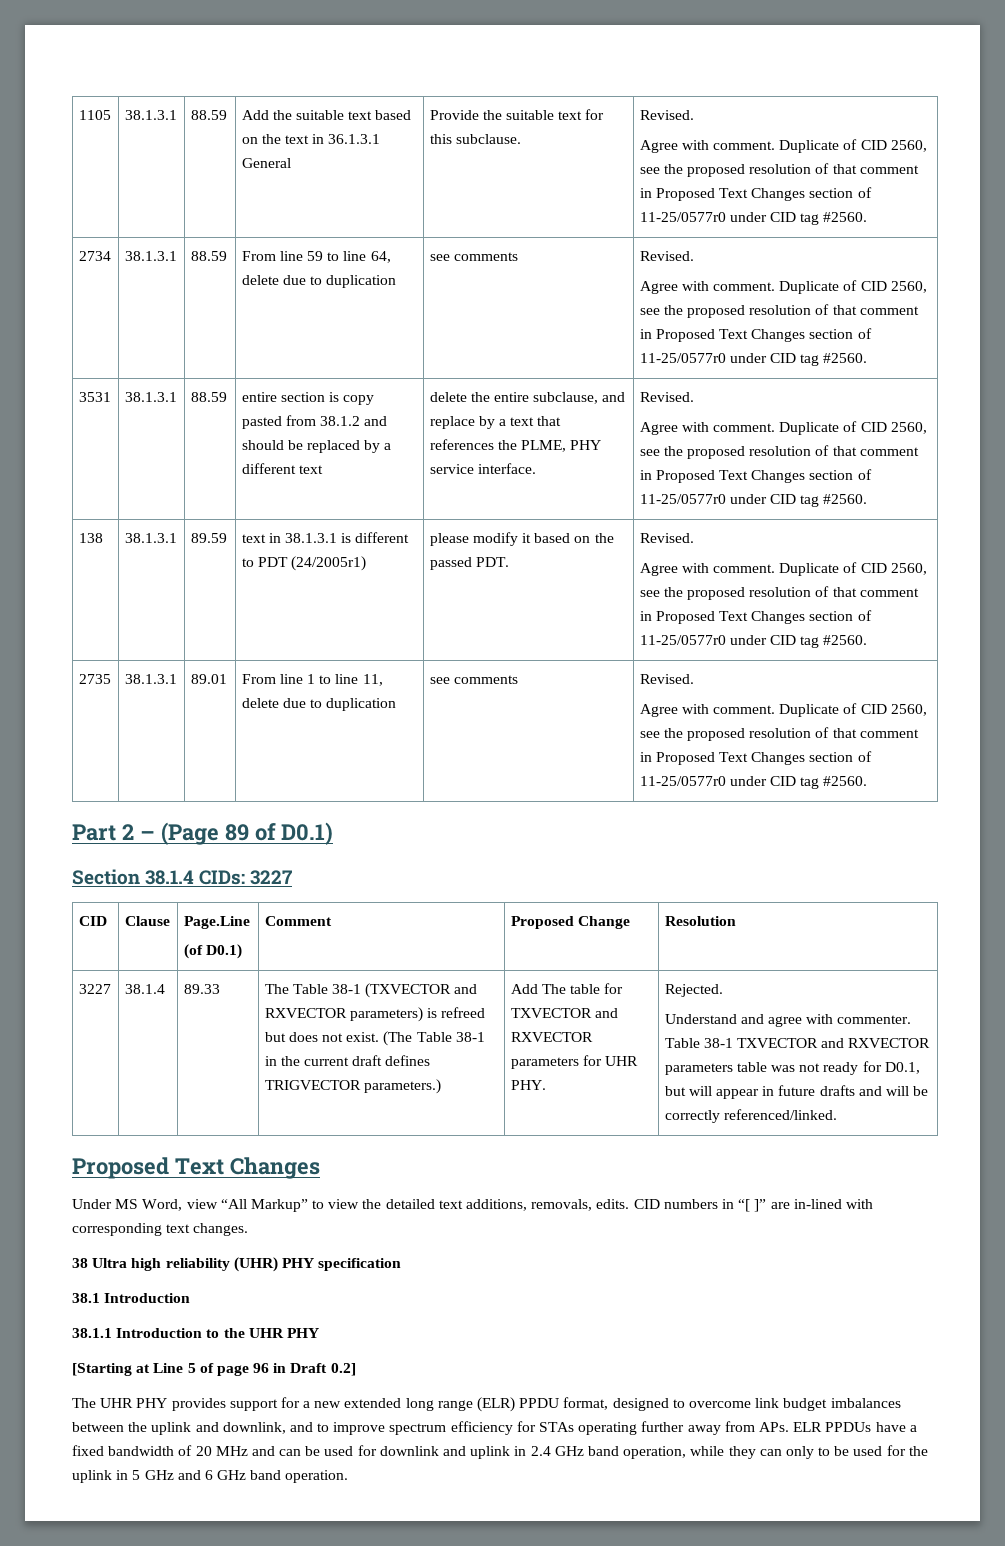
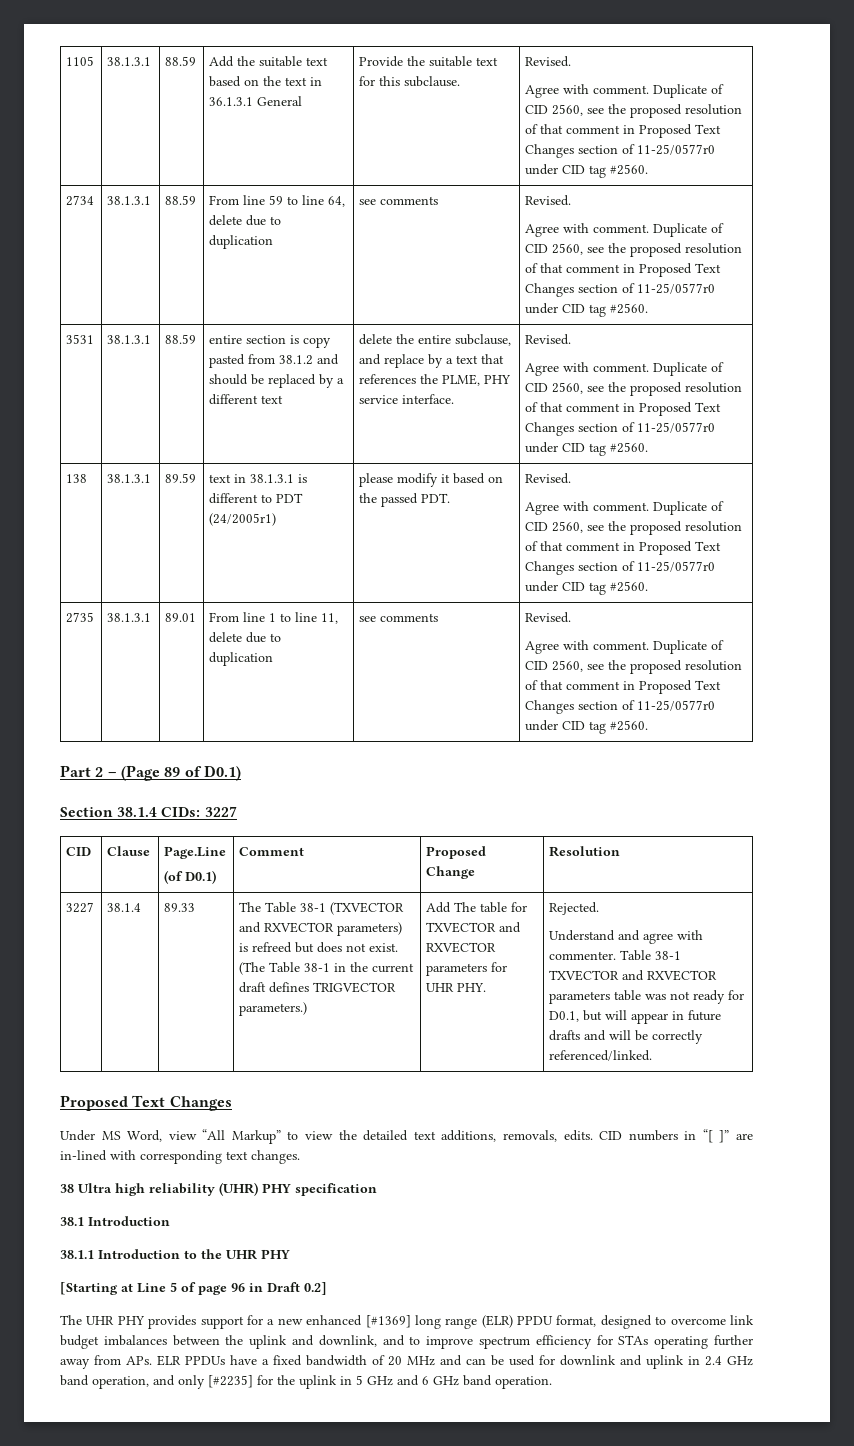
- The UHR PHY provides support for a new extended long range (ELR) PPDU format, designed to overcome link budget imbalances between the uplink and downlink, and to improve spectrum efficiency for STAs operating further away from APs. ELR PPDUs have a fixed bandwidth of 20 MHz and can be used for downlink and uplink in 2.4 GHz band operation, while they can only to be used for the uplink in 5 GHz and 6 GHz band operation.
+ The UHR PHY provides support for a new enhanced [#1369] long range (ELR) PPDU format, designed to overcome link budget imbalances between the uplink and downlink, and to improve spectrum efficiency for STAs operating further away from APs. ELR PPDUs have a fixed bandwidth of 20 MHz and can be used for downlink and uplink in 2.4 GHz band operation, and only [#2235] for the uplink in 5 GHz and 6 GHz band operation.

